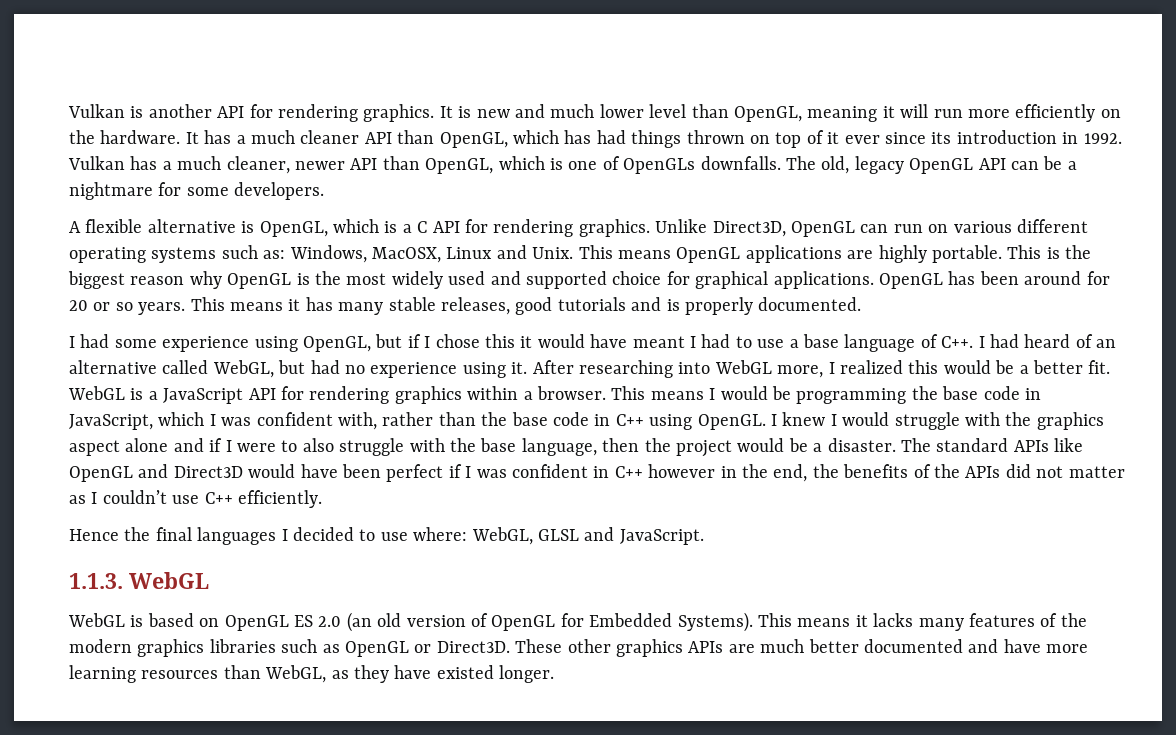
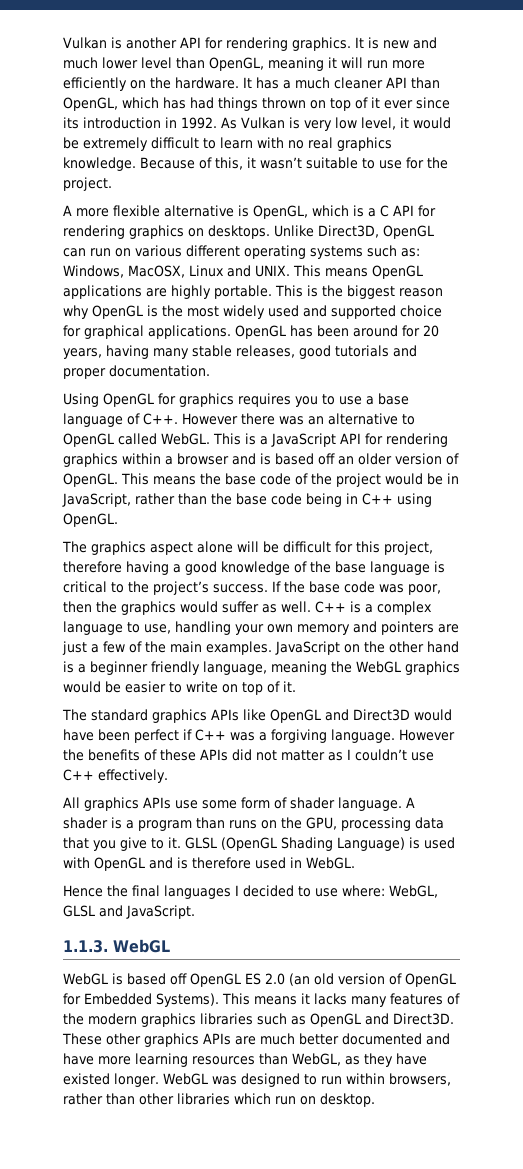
- Vulkan has a much cleaner, newer API than OpenGL, which is one of OpenGLs downfalls. The old, legacy OpenGL API can be a nightmare for some developers.
- A flexible alternative is OpenGL, which is a C API for rendering graphics.
+ As Vulkan is very low level, it would be extremely difficult to learn with no real graphics knowledge. Because of this, it wasn’t suitable to use for the project.
+ A more flexible alternative is OpenGL, which is a C API for rendering graphics on desktops.
- Unlike Direct3D, OpenGL can run on various different operating systems such as: Windows, MacOSX, Linux and Unix.
+ Unlike Direct3D, OpenGL can run on various different operating systems such as: Windows, MacOSX, Linux and UNIX.
- OpenGL has been around for 20 or so years. This means it has many stable releases, good tutorials and is properly documented.
- I had some experience using OpenGL, but if I chose this it would have meant I had to use a base language of C++. I had heard of an alternative called WebGL, but had no experience using it. After researching into WebGL more, I realized this would be a better fit. WebGL is a JavaScript API for rendering graphics within a browser. This means I would be programming the base code in JavaScript, which I was confident with, rather than the base code in C++ using OpenGL. I knew I would struggle with the graphics aspect alone and if I were to also struggle with the base language, then the project would be a disaster. The standard APIs like OpenGL and Direct3D would have been perfect if I was confident in C++ however in the end, the benefits of the APIs did not matter as I couldn’t use C++ efficiently.
+ OpenGL has been around for 20 years, having many stable releases, good tutorials and proper documentation.
+ Using OpenGL for graphics requires you to use a base language of C++. However there was an alternative to OpenGL called WebGL. This is a JavaScript API for rendering graphics within a browser and is based off an older version of OpenGL. This means the base code of the project would be in JavaScript, rather than the base code being in C++ using OpenGL.
+ The graphics aspect alone will be difficult for this project, therefore having a good knowledge of the base language is critical to the project’s success. If the base code was poor, then the graphics would suffer as well. C++ is a complex language to use, handling your own memory and pointers are just a few of the main examples. JavaScript on the other hand is a beginner friendly language, meaning the WebGL graphics would be easier to write on top of it.
+ The standard graphics APIs like OpenGL and Direct3D would have been perfect if C++ was a forgiving language. However the benefits of these APIs did not matter as I couldn’t use C++ effectively.
+ All graphics APIs use some form of shader language. A shader is a program than runs on the GPU, processing data that you give to it. GLSL (OpenGL Shading Language) is used with OpenGL and is therefore used in WebGL.
- WebGL is based on OpenGL ES 2.0 (an old version of OpenGL for Embedded Systems).
+ WebGL is based off OpenGL ES 2.0 (an old version of OpenGL for Embedded Systems).
- This means it lacks many features of the modern graphics libraries such as OpenGL or Direct3D.
+ This means it lacks many features of the modern graphics libraries such as OpenGL and Direct3D.
+ WebGL was designed to run within browsers, rather than other libraries which run on desktop.

